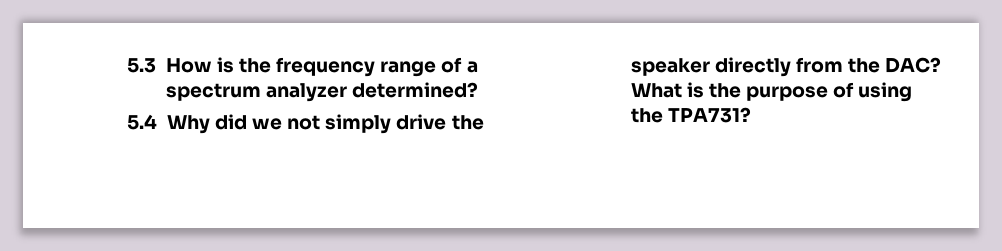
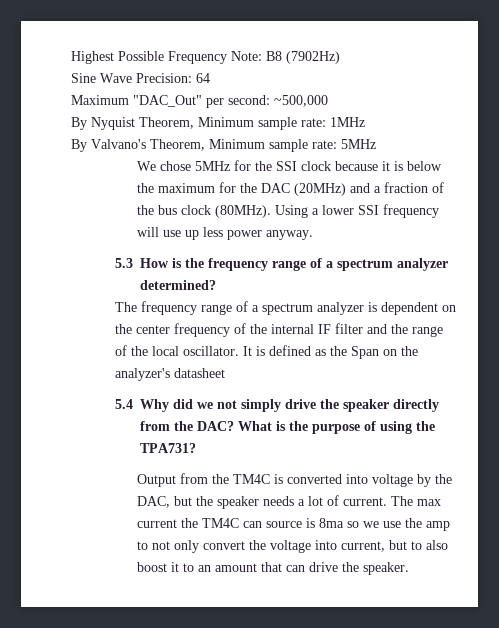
+ Highest Possible Frequency Note: B8 (7902Hz)
+ Sine Wave Precision: 64
+ Maximum "DAC_Out" per second: ~500,000
+ By Nyquist Theorem, Minimum sample rate: 1MHz
+ By Valvano's Theorem, Minimum sample rate: 5MHz
+ We chose 5MHz for the SSI clock because it is below the maximum for the DAC (20MHz) and a fraction of the bus clock (80MHz). Using a lower SSI frequency will use up less power anyway.
+ The frequency range of a spectrum analyzer is dependent on the center frequency of the internal IF filter and the range of the local oscillator. It is defined as the Span on the analyzer's datasheet
+ Output from the TM4C is converted into voltage by the DAC, but the speaker needs a lot of current. The max current the TM4C can source is 8ma so we use the amp to not only convert the voltage into current, but to also boost it to an amount that can drive the speaker.

